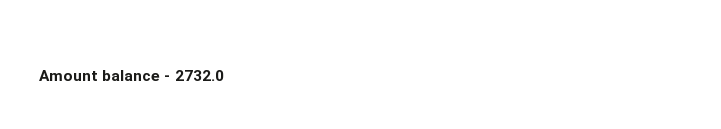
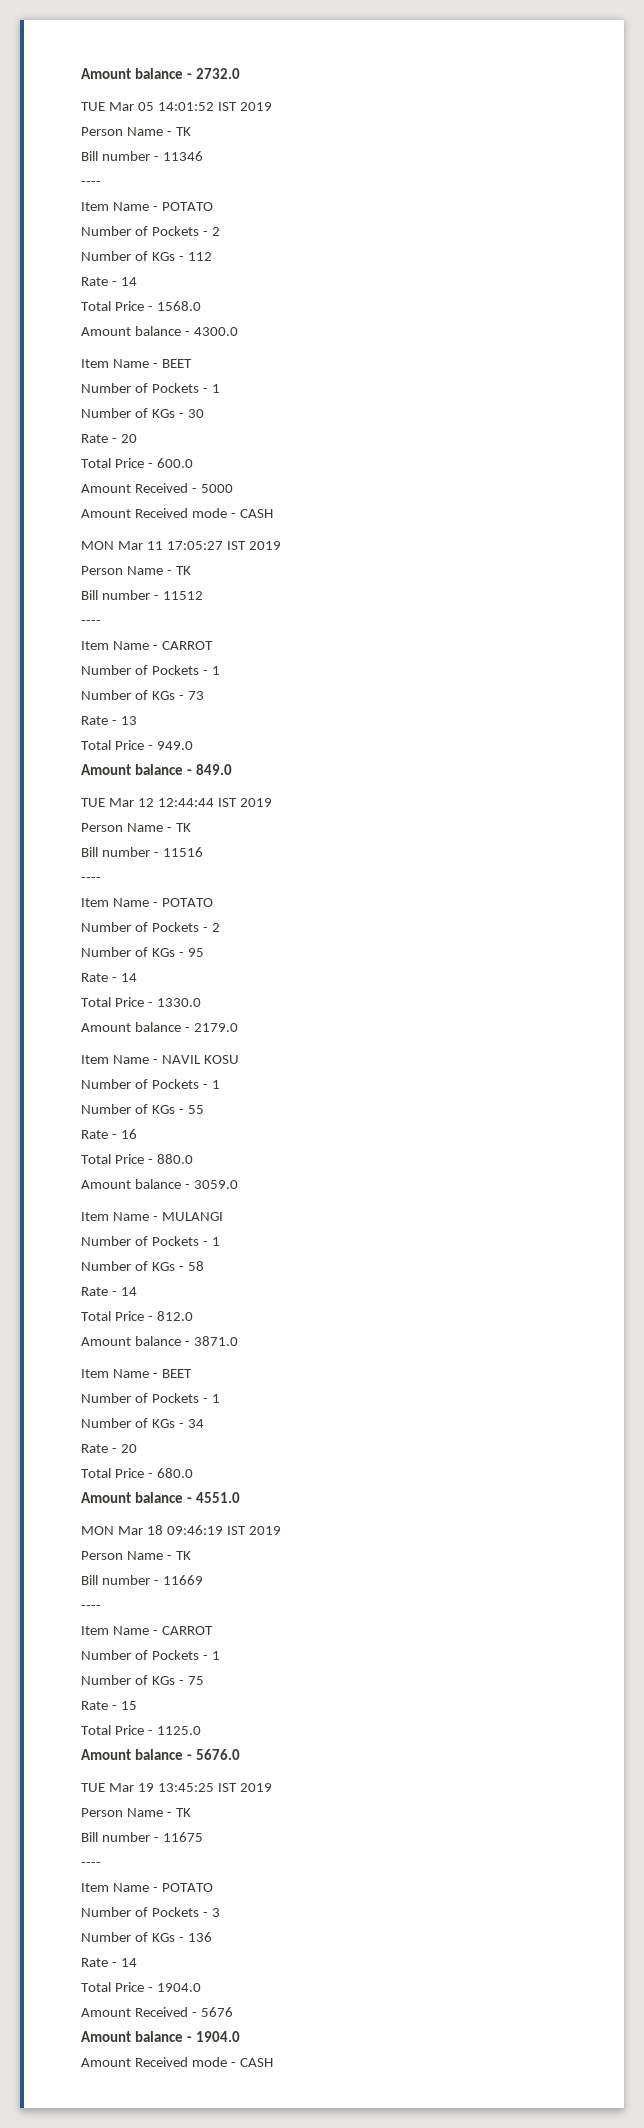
+ TUE Mar 05 14:01:52 IST 2019
+ Person Name - TK
+ Bill number - 11346
+ ----
+ Item Name - POTATO
+ Number of Pockets - 2
+ Number of KGs - 112
+ Rate - 14
+ Total Price - 1568.0
+ Amount balance - 4300.0
+ Item Name - BEET
+ Number of Pockets - 1
+ Number of KGs - 30
+ Rate - 20
+ Total Price - 600.0
+ Amount Received - 5000
+ Amount Received mode - CASH
+ MON Mar 11 17:05:27 IST 2019
+ Person Name - TK
+ Bill number - 11512
+ ----
+ Item Name - CARROT
+ Number of Pockets - 1
+ Number of KGs - 73
+ Rate - 13
+ Total Price - 949.0
+ Amount balance - 849.0
+ TUE Mar 12 12:44:44 IST 2019
+ Person Name - TK
+ Bill number - 11516
+ ----
+ Item Name - POTATO
+ Number of Pockets - 2
+ Number of KGs - 95
+ Rate - 14
+ Total Price - 1330.0
+ Amount balance - 2179.0
+ Item Name - NAVIL KOSU
+ Number of Pockets - 1
+ Number of KGs - 55
+ Rate - 16
+ Total Price - 880.0
+ Amount balance - 3059.0
+ Item Name - MULANGI
+ Number of Pockets - 1
+ Number of KGs - 58
+ Rate - 14
+ Total Price - 812.0
+ Amount balance - 3871.0
+ Item Name - BEET
+ Number of Pockets - 1
+ Number of KGs - 34
+ Rate - 20
+ Total Price - 680.0
+ Amount balance - 4551.0
+ MON Mar 18 09:46:19 IST 2019
+ Person Name - TK
+ Bill number - 11669
+ ----
+ Item Name - CARROT
+ Number of Pockets - 1
+ Number of KGs - 75
+ Rate - 15
+ Total Price - 1125.0
+ Amount balance - 5676.0
+ TUE Mar 19 13:45:25 IST 2019
+ Person Name - TK
+ Bill number - 11675
+ ----
+ Item Name - POTATO
+ Number of Pockets - 3
+ Number of KGs - 136
+ Rate - 14
+ Total Price - 1904.0
+ Amount Received - 5676
+ Amount balance - 1904.0
+ Amount Received mode - CASH

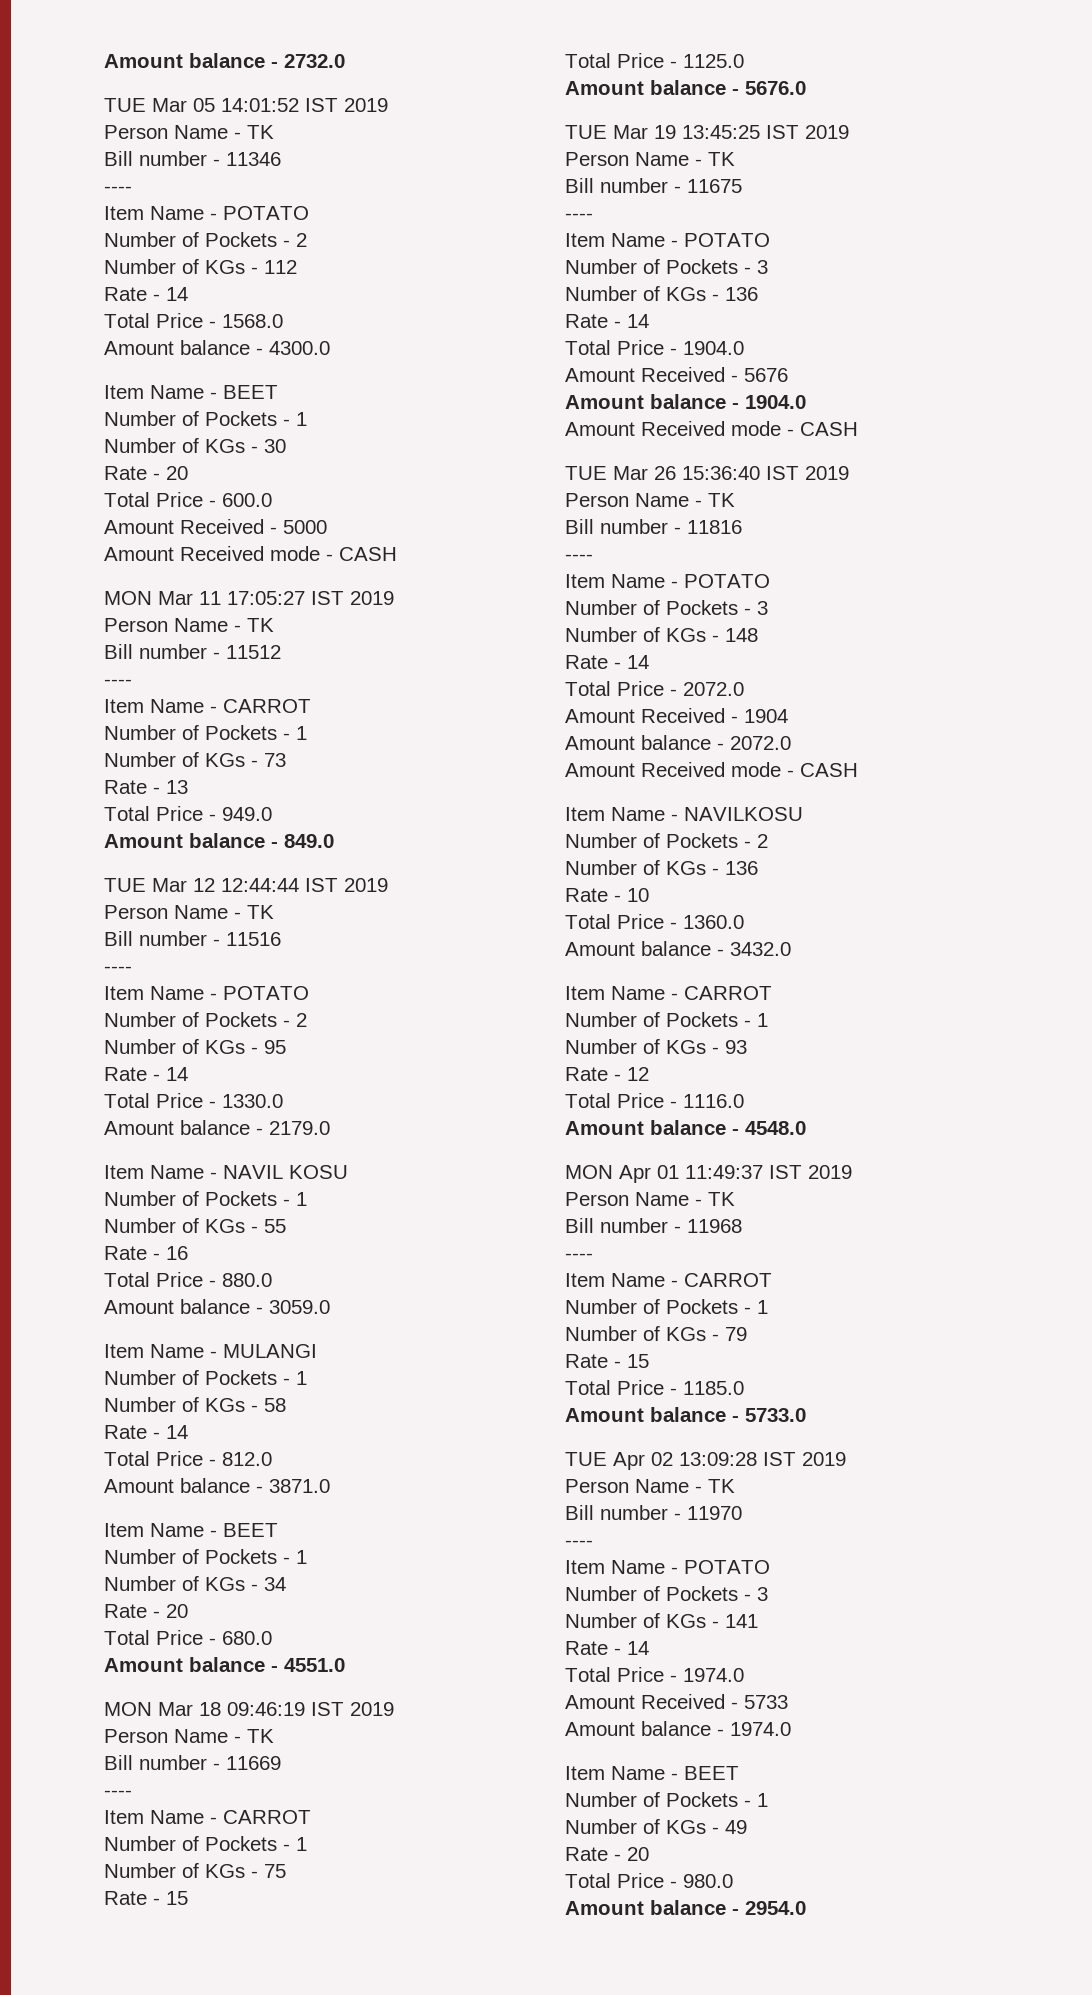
+ TUE Mar 26 15:36:40 IST 2019
+ Person Name - TK
+ Bill number - 11816
+ ----
+ Item Name - POTATO
+ Number of Pockets - 3
+ Number of KGs - 148
+ Rate - 14
+ Total Price - 2072.0
+ Amount Received - 1904
+ Amount balance - 2072.0
+ Amount Received mode - CASH
+ Item Name - NAVILKOSU
+ Number of Pockets - 2
+ Number of KGs - 136
+ Rate - 10
+ Total Price - 1360.0
+ Amount balance - 3432.0
+ Item Name - CARROT
+ Number of Pockets - 1
+ Number of KGs - 93
+ Rate - 12
+ Total Price - 1116.0
+ Amount balance - 4548.0
+ MON Apr 01 11:49:37 IST 2019
+ Person Name - TK
+ Bill number - 11968
+ ----
+ Item Name - CARROT
+ Number of Pockets - 1
+ Number of KGs - 79
+ Rate - 15
+ Total Price - 1185.0
+ Amount balance - 5733.0
+ TUE Apr 02 13:09:28 IST 2019
+ Person Name - TK
+ Bill number - 11970
+ ----
+ Item Name - POTATO
+ Number of Pockets - 3
+ Number of KGs - 141
+ Rate - 14
+ Total Price - 1974.0
+ Amount Received - 5733
+ Amount balance - 1974.0
+ Item Name - BEET
+ Number of Pockets - 1
+ Number of KGs - 49
+ Rate - 20
+ Total Price - 980.0
+ Amount balance - 2954.0

